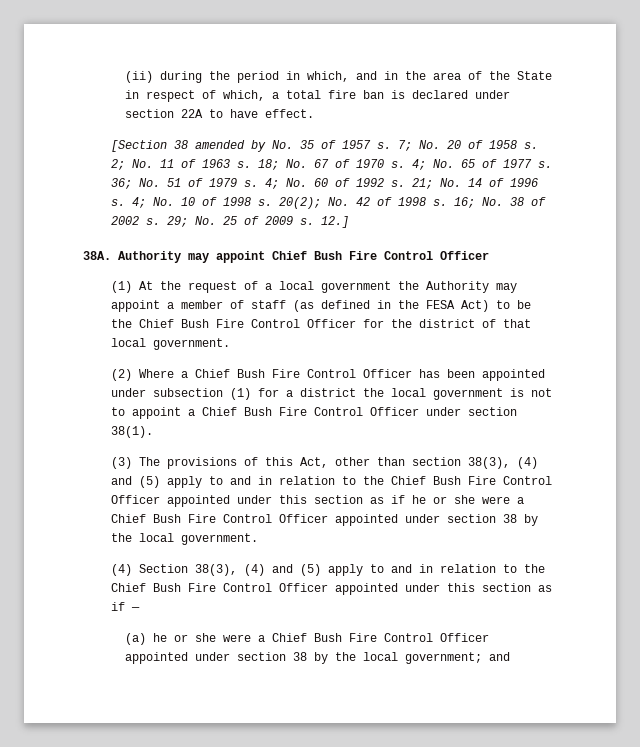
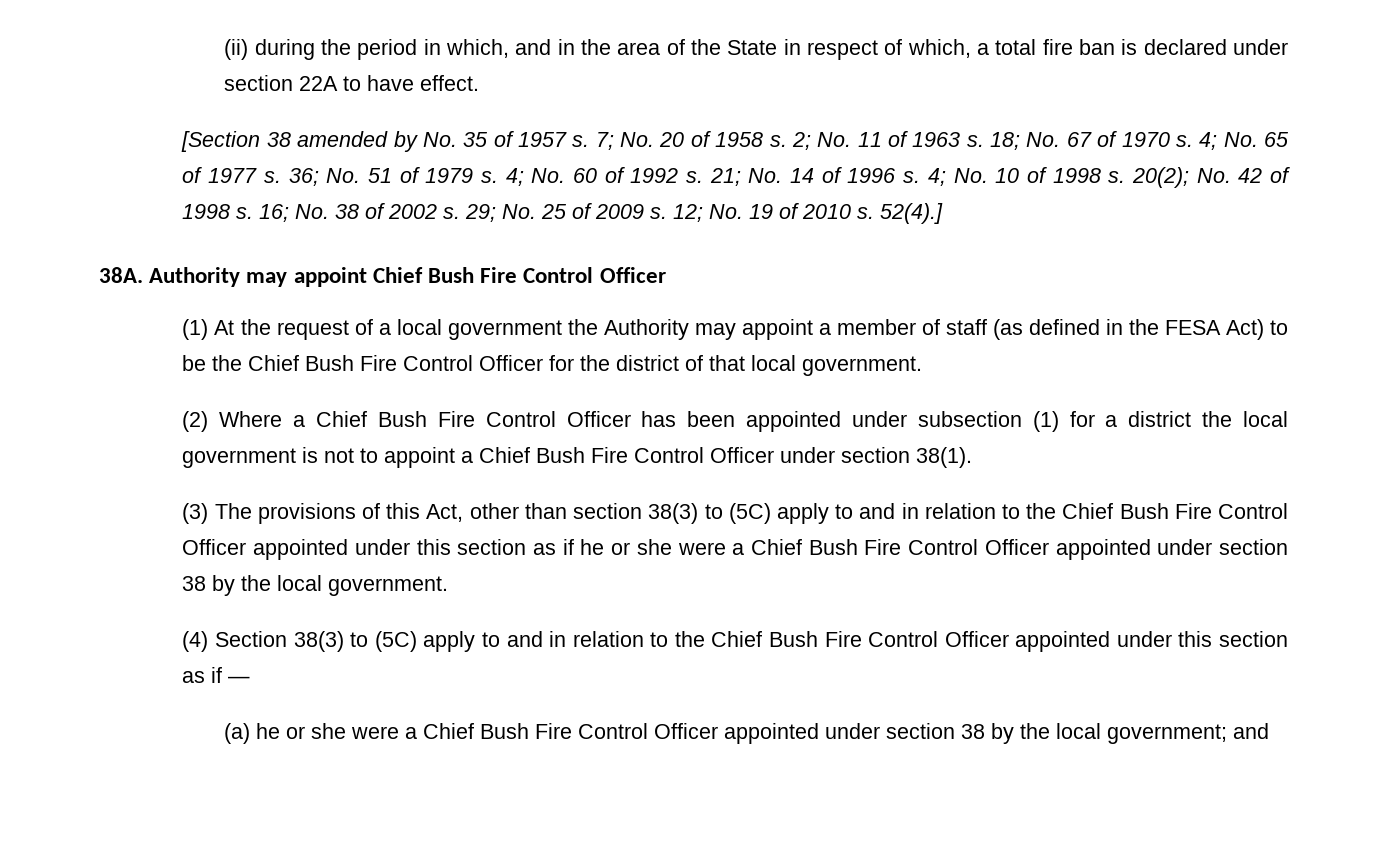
- 12.]
+ 12; No. 19 of 2010 s. 52(4).]
- (3) The provisions of this Act, other than section 38(3), (4) and (5) apply to and in relation to the Chief Bush Fire Control Officer appointed under this section as if he or she were a Chief Bush Fire Control Officer appointed under section 38 by the local government.
+ (3) The provisions of this Act, other than section 38(3) to (5C) apply to and in relation to the Chief Bush Fire Control Officer appointed under this section as if he or she were a Chief Bush Fire Control Officer appointed under section 38 by the local government.
- (4) Section 38(3), (4) and (5) apply to and in relation to the Chief Bush Fire Control Officer appointed under this section as if —
+ (4) Section 38(3) to (5C) apply to and in relation to the Chief Bush Fire Control Officer appointed under this section as if —

